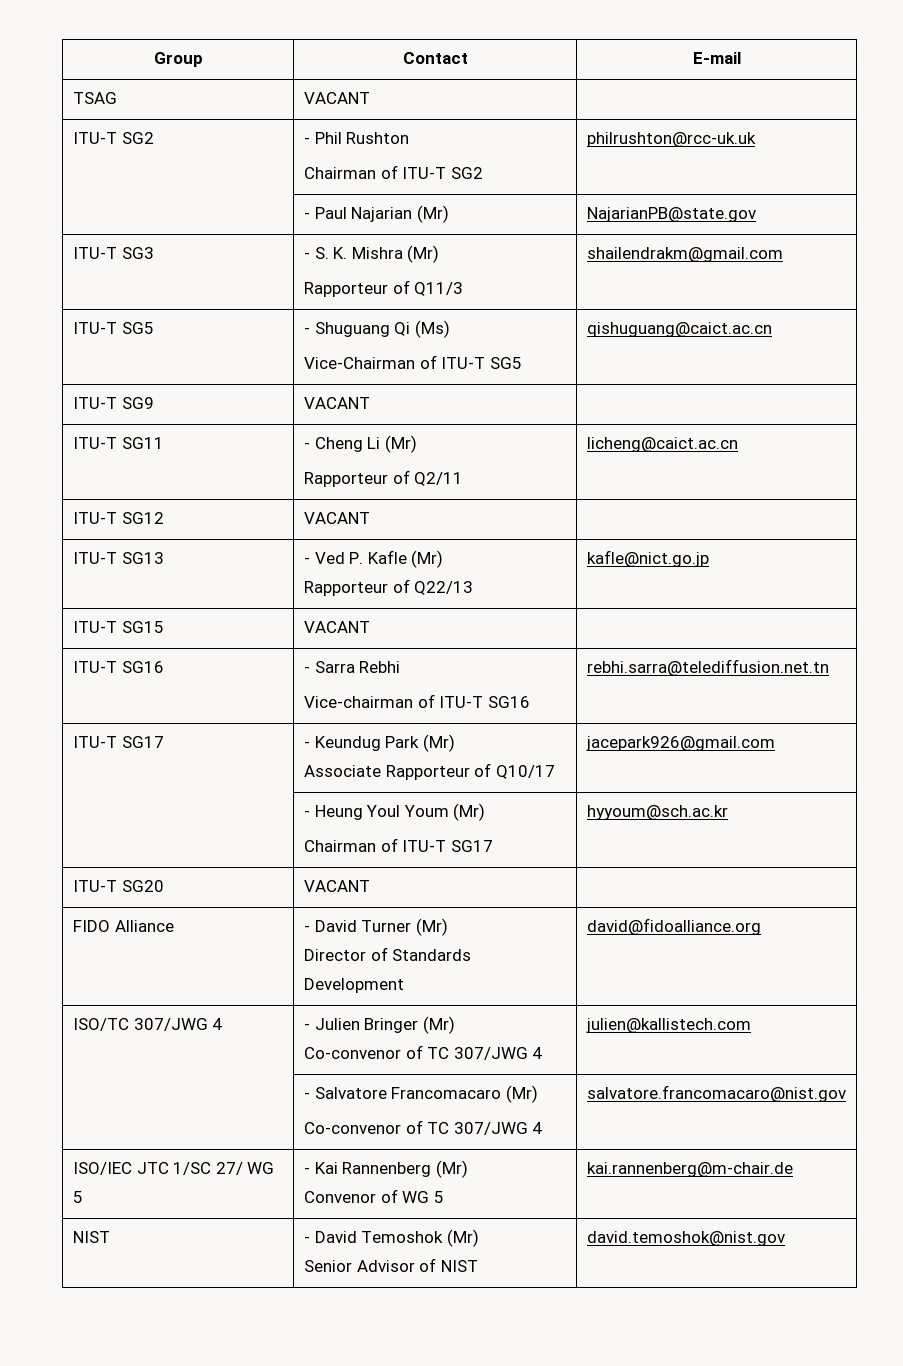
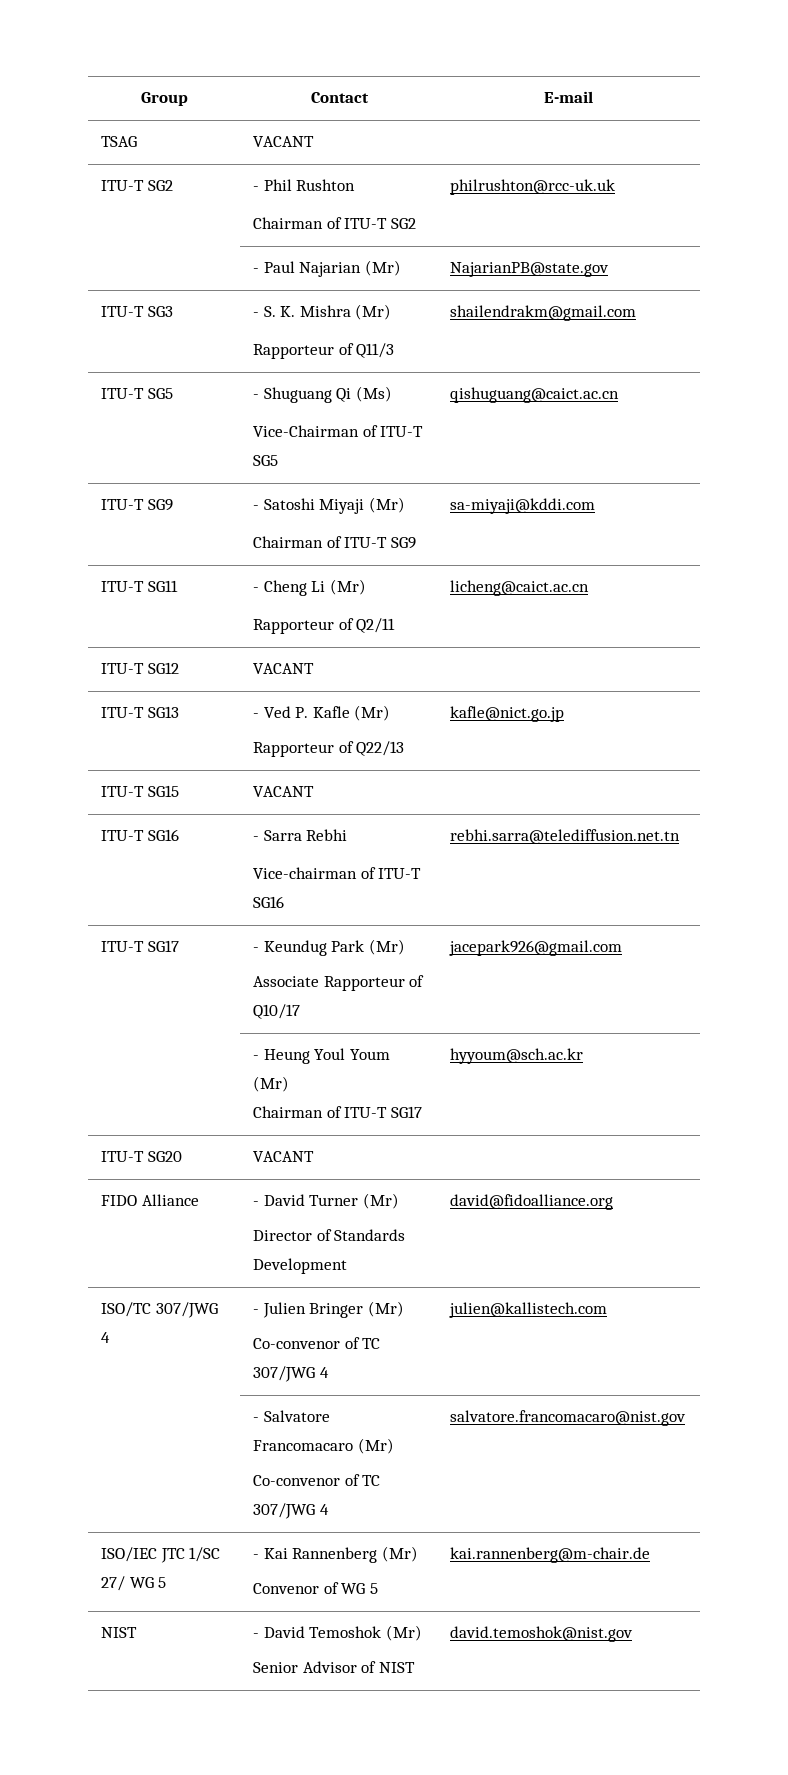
- ITU-T SG9 | VACANT |
+ ITU-T SG9 | - Satoshi Miyaji (Mr)
+ Chairman of ITU-T SG9 | sa-miyaji@kddi.com

